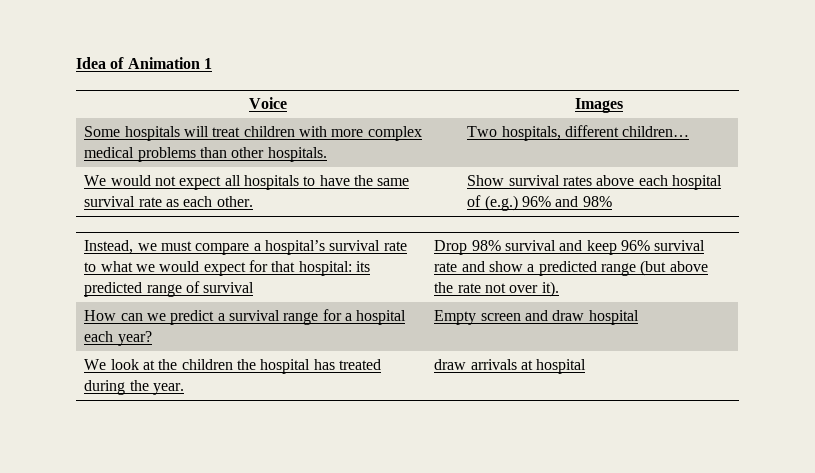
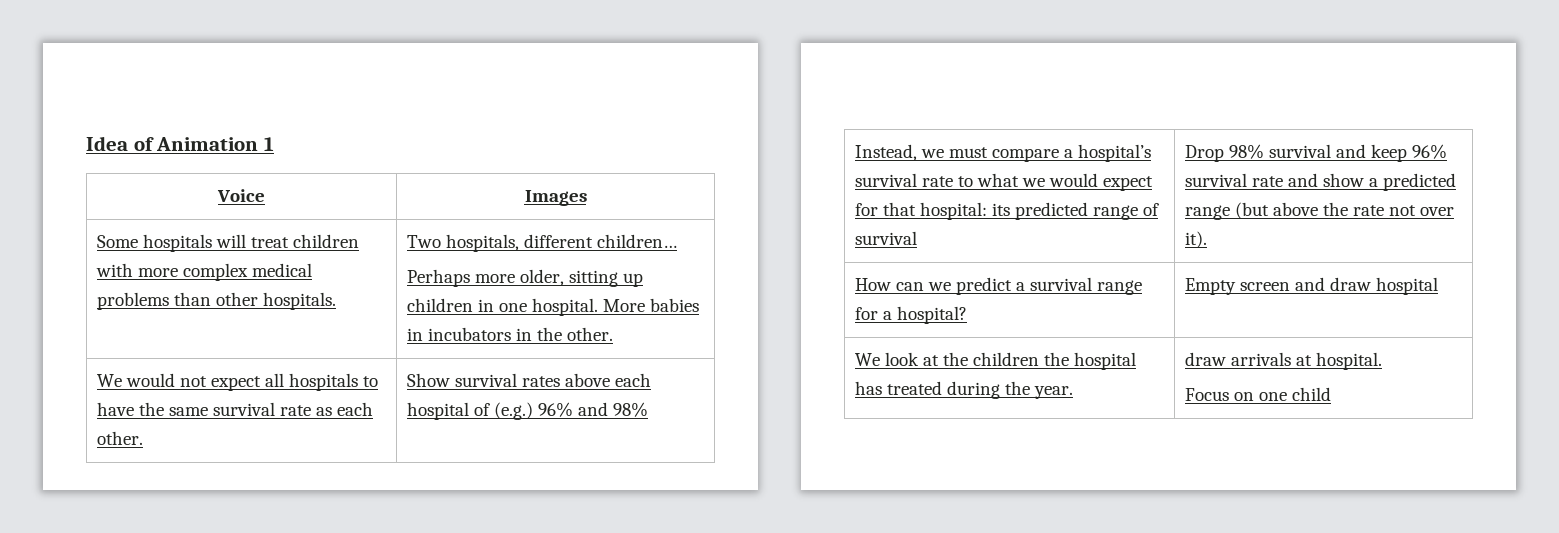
  Some hospitals will treat children with more complex medical problems than other hospitals. | Two hospitals, different children…
+ Perhaps more older, sitting up children in one hospital. More babies in incubators in the other.
- How can we predict a survival range for a hospital each year? | Empty screen and draw hospital
+ How can we predict a survival range for a hospital? | Empty screen and draw hospital
- We look at the children the hospital has treated during the year. | draw arrivals at hospital
+ We look at the children the hospital has treated during the year. | draw arrivals at hospital.
+ Focus on one child

